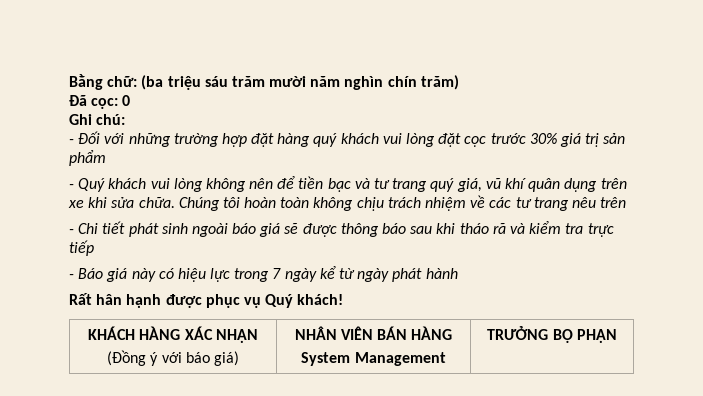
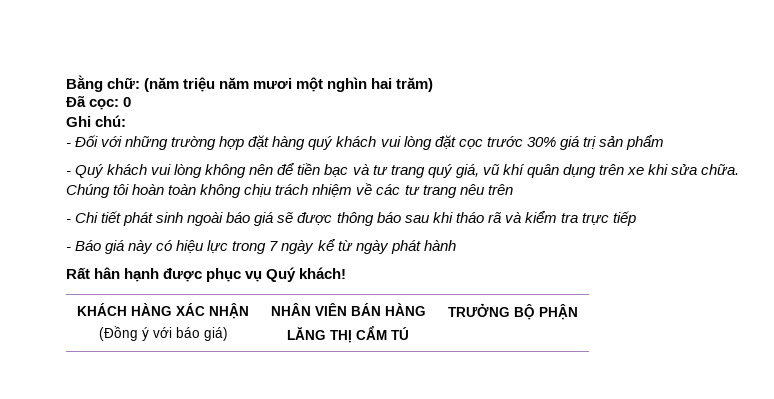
- Bằng chữ: (ba triệu sáu trăm mười năm nghìn chín trăm)
+ Bằng chữ: (năm triệu năm mươi một nghìn hai trăm)
  KHÁCH HÀNG XÁC NHẬN
  (Đồng ý với báo giá) | NHÂN VIÊN BÁN HÀNG
- System Management | TRƯỞNG BỘ PHẬN
+ LĂNG THỊ CẨM TÚ | TRƯỞNG BỘ PHẬN

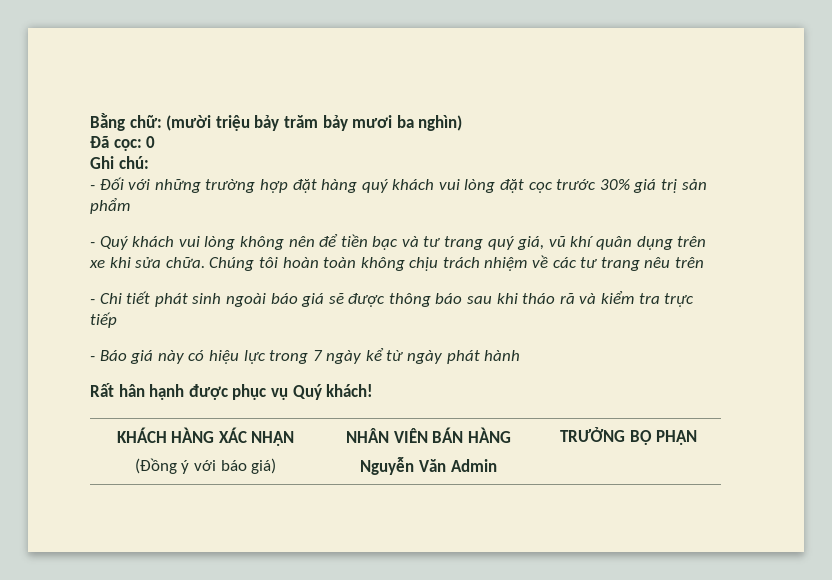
- Bằng chữ: (năm triệu năm mươi một nghìn hai trăm)
+ Bằng chữ: (mười triệu bảy trăm bảy mươi ba nghìn)
  KHÁCH HÀNG XÁC NHẬN
  (Đồng ý với báo giá) | NHÂN VIÊN BÁN HÀNG
- LĂNG THỊ CẨM TÚ | TRƯỞNG BỘ PHẬN
+ Nguyễn Văn Admin | TRƯỞNG BỘ PHẬN

